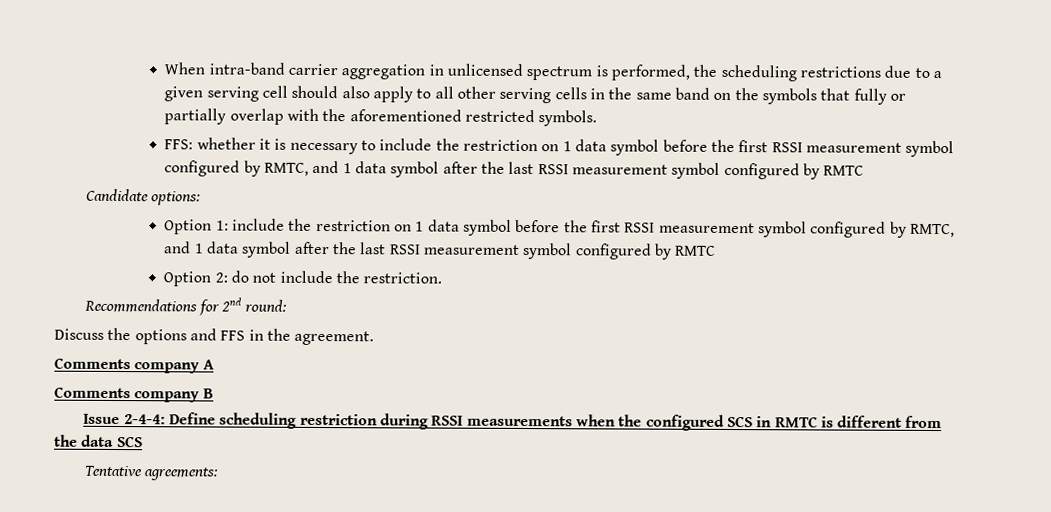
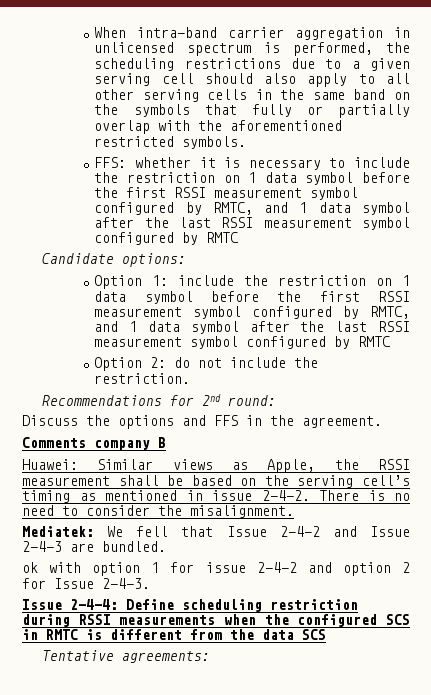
- Comments company A
  Comments company B
+ Huawei: Similar views as Apple, the RSSI measurement shall be based on the serving cell’s timing as mentioned in issue 2-4-2. There is no need to consider the misalignment.
+ Mediatek: We fell that Issue 2-4-2 and Issue 2-4-3 are bundled.
+ ok with option 1 for issue 2-4-2 and option 2 for Issue 2-4-3.

